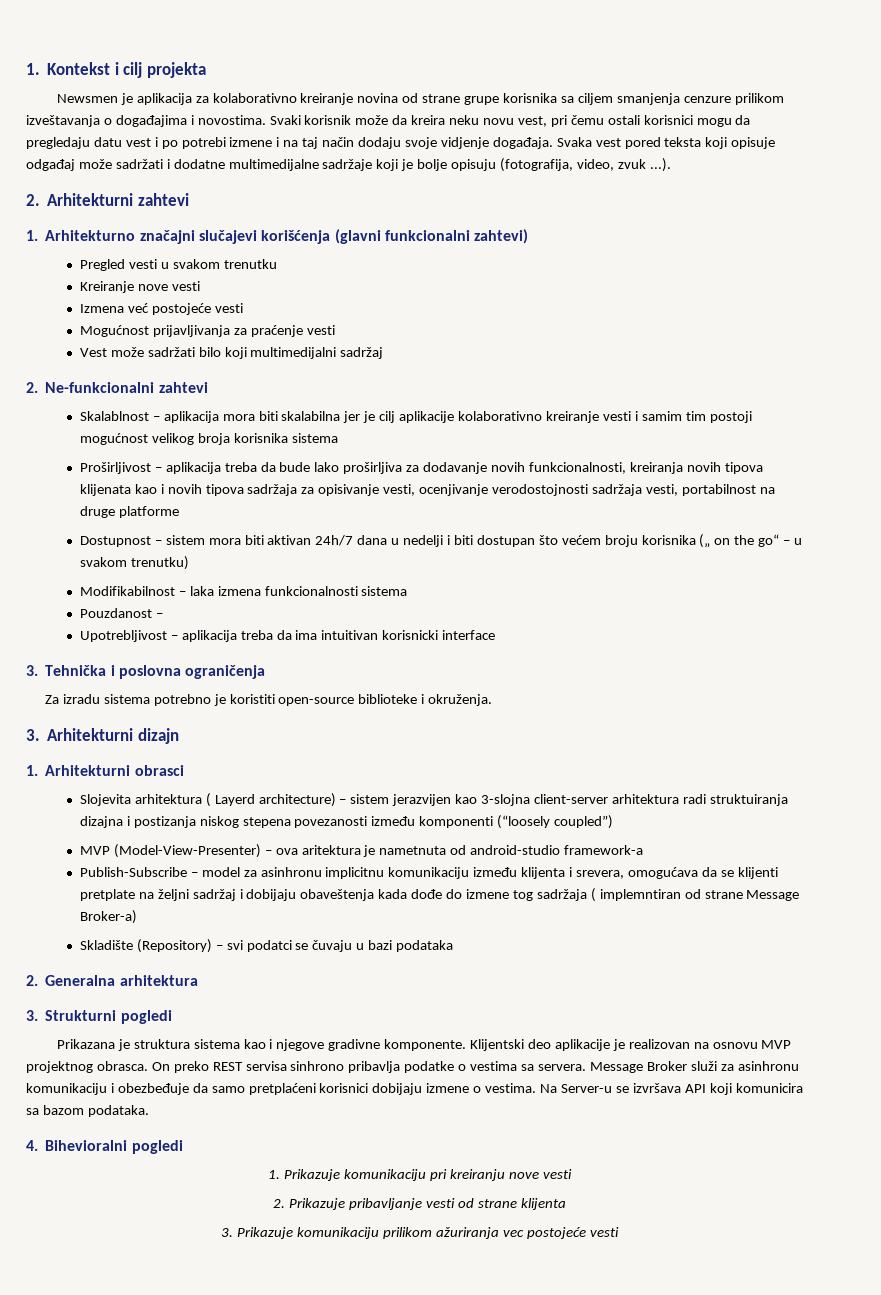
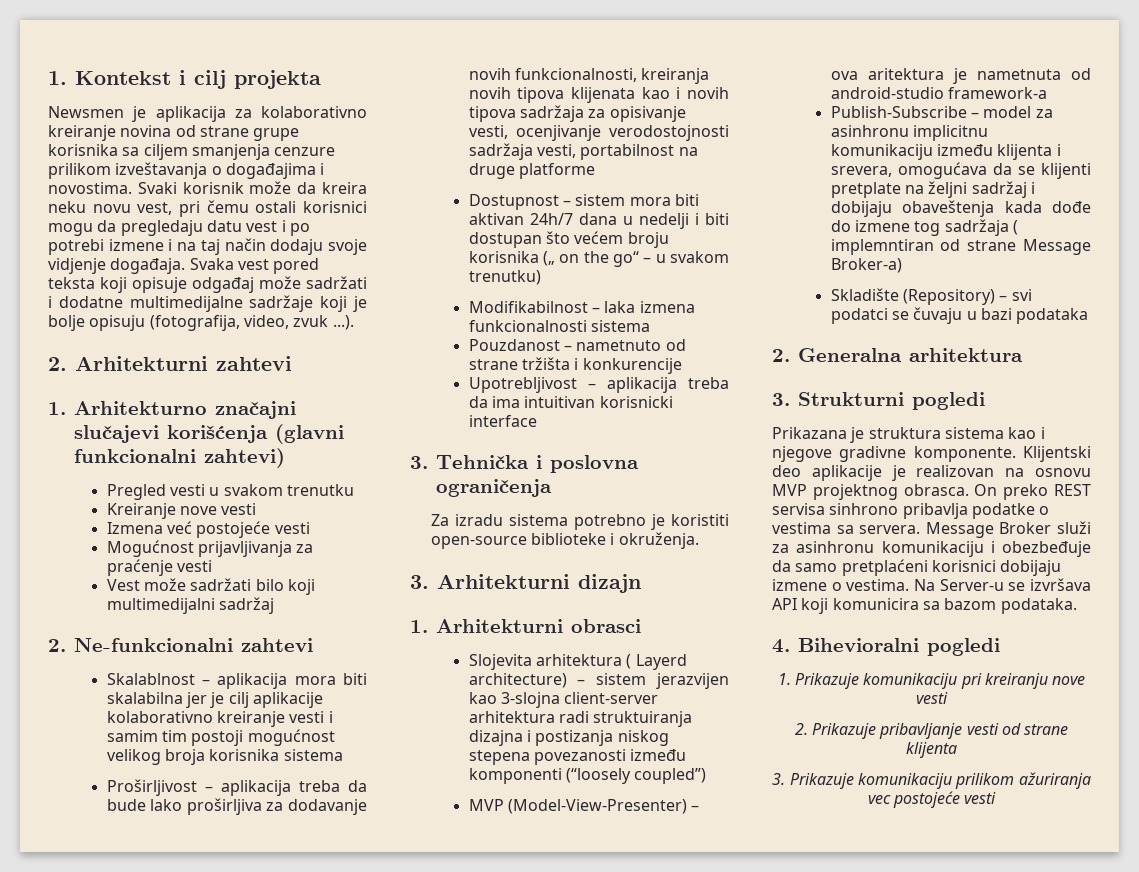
- Pouzdanost –
+ Pouzdanost – nametnuto od strane tržišta i konkurencije

